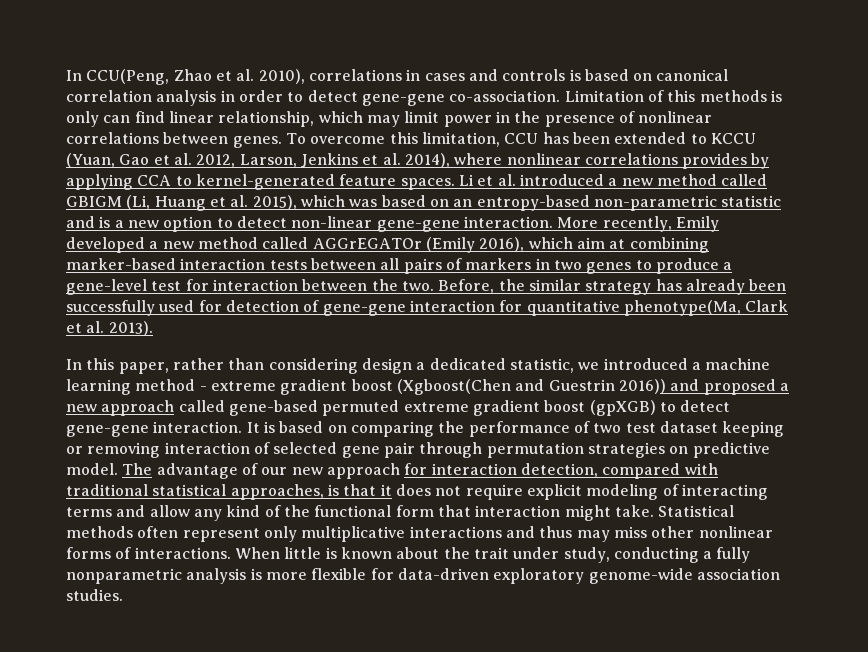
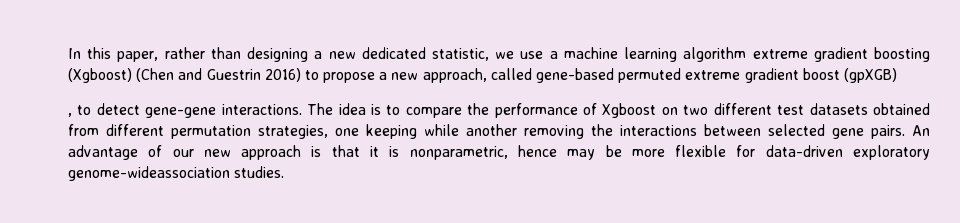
- In CCU(Peng, Zhao et al. 2010), correlations in cases and controls is based on canonical correlation analysis in order to detect gene-gene co-association. Limitation of this methods is only can find linear relationship, which may limit power in the presence of nonlinear correlations between genes. To overcome this limitation, CCU has been extended to KCCU (Yuan, Gao et al. 2012, Larson, Jenkins et al. 2014), where nonlinear correlations provides by applying CCA to kernel-generated feature spaces. Li et al. introduced a new method called GBIGM (Li, Huang et al. 2015), which was based on an entropy-based non-parametric statistic and is a new option to detect non-linear gene-gene interaction. More recently, Emily developed a new method called AGGrEGATOr (Emily 2016), which aim at combining marker-based interaction tests between all pairs of markers in two genes to produce a gene-level test for interaction between the two. Before, the similar strategy has already been successfully used for detection of gene-gene interaction for quantitative phenotype(Ma, Clark et al. 2013).
- In this paper, rather than considering design a dedicated statistic, we introduced a machine learning method - extreme gradient boost (Xgboost(Chen and Guestrin 2016)) and proposed a new approach called gene-based permuted extreme gradient boost (gpXGB) to detect gene-gene interaction. It is based on comparing the performance of two test dataset keeping or removing interaction of selected gene pair through permutation strategies on predictive model. The advantage of our new approach for interaction detection, compared with traditional statistical approaches, is that it does not require explicit modeling of interacting terms and allow any kind of the functional form that interaction might take. Statistical methods often represent only multiplicative interactions and thus may miss other nonlinear forms of interactions. When little is known about the trait under study, conducting a fully nonparametric analysis is more flexible for data-driven exploratory genome-wide association studies.
+ In this paper, rather than designing a new dedicated statistic, we use a machine learning algorithm extreme gradient boosting (Xgboost) (Chen and Guestrin 2016) to propose a new approach, called gene-based permuted extreme gradient boost (gpXGB)
+ , to detect gene-gene interactions. The idea is to compare the performance of Xgboost on two different test datasets obtained from different permutation strategies, one keeping while another removing the interactions between selected gene pairs. An advantage of our new approach is that it is nonparametric, hence may be more flexible for data-driven exploratory genome-wideassociation studies.

